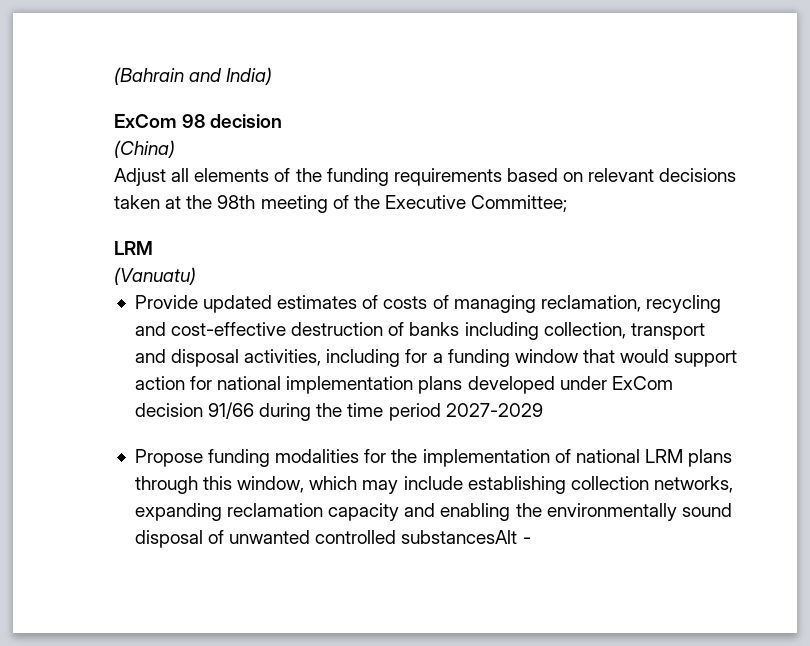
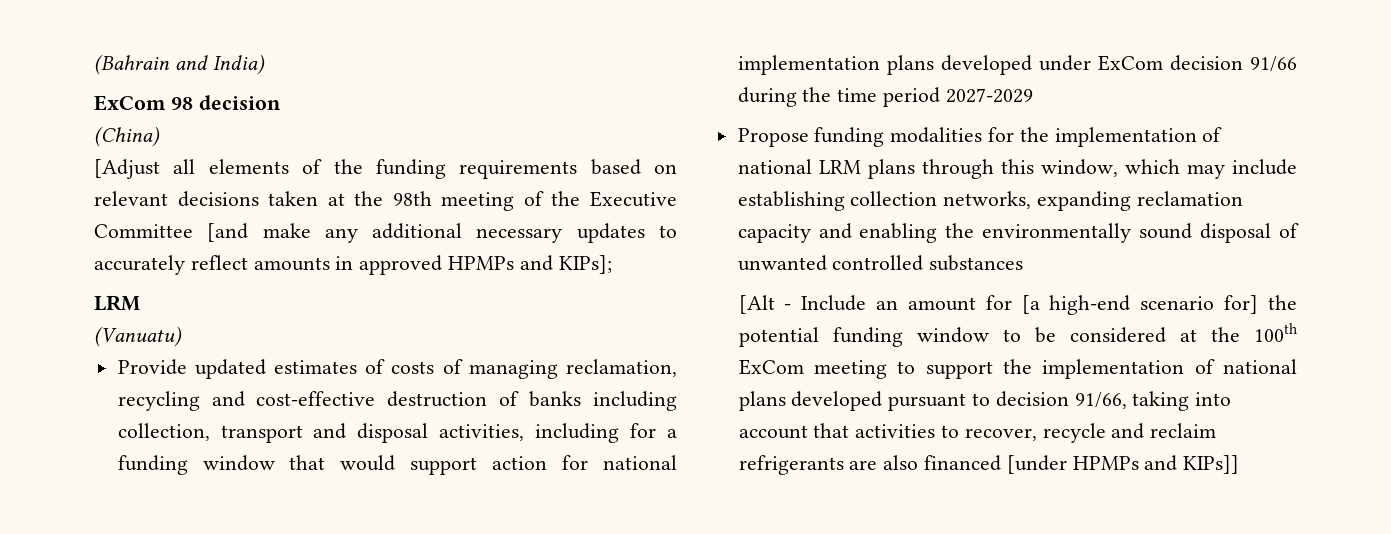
- Adjust all elements of the funding requirements based on relevant decisions taken at the 98th meeting of the Executive Committee;
+ [Adjust all elements of the funding requirements based on relevant decisions taken at the 98th meeting of the Executive Committee [and make any additional necessary updates to accurately reflect amounts in approved HPMPs and KIPs];
- Propose funding modalities for the implementation of national LRM plans through this window, which may include establishing collection networks, expanding reclamation capacity and enabling the environmentally sound disposal of unwanted controlled substancesAlt -
+ Propose funding modalities for the implementation of national LRM plans through this window, which may include establishing collection networks, expanding reclamation capacity and enabling the environmentally sound disposal of unwanted controlled substances
+ [Alt - Include an amount for [a high-end scenario for] the potential funding window to be considered at the 100th ExCom meeting to support the implementation of national plans developed pursuant to decision 91/66, taking into account that activities to recover, recycle and reclaim refrigerants are also financed [under HPMPs and KIPs]]

